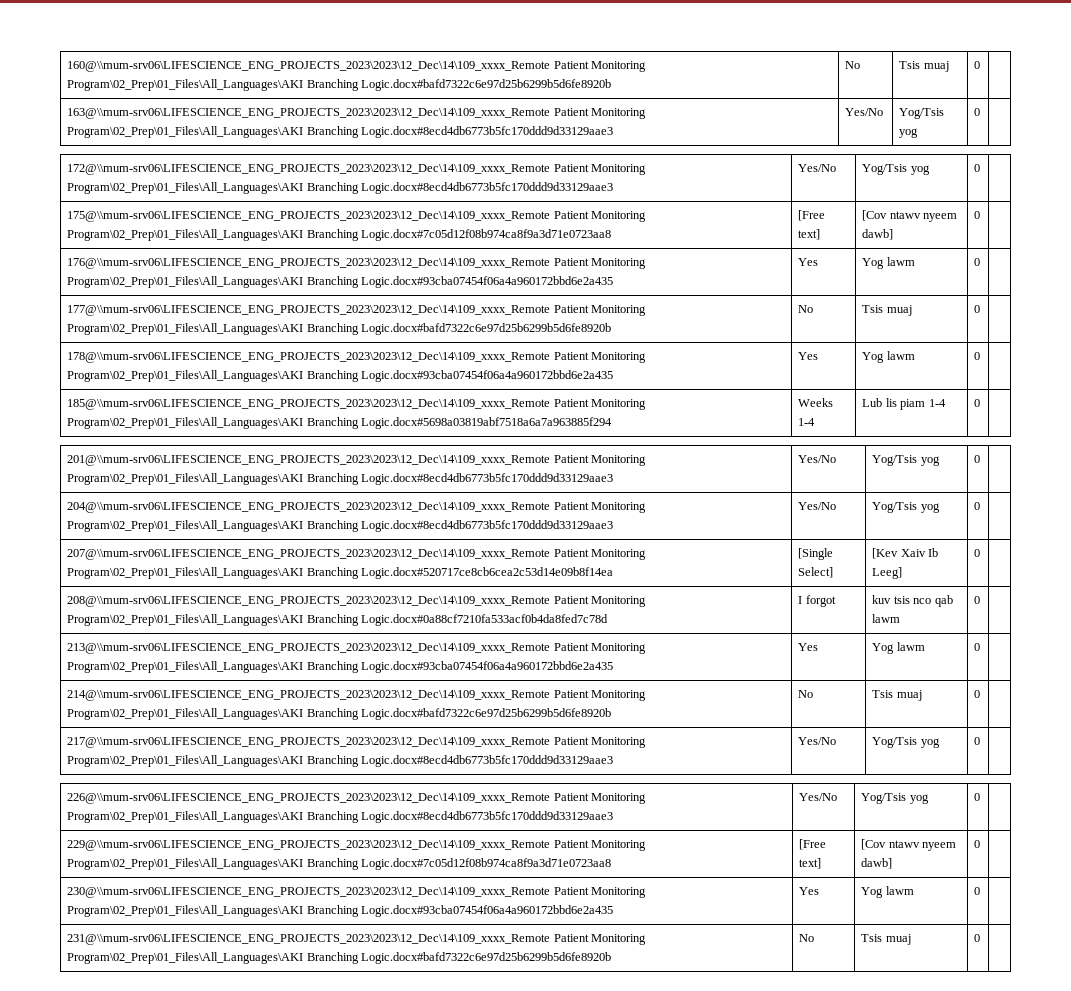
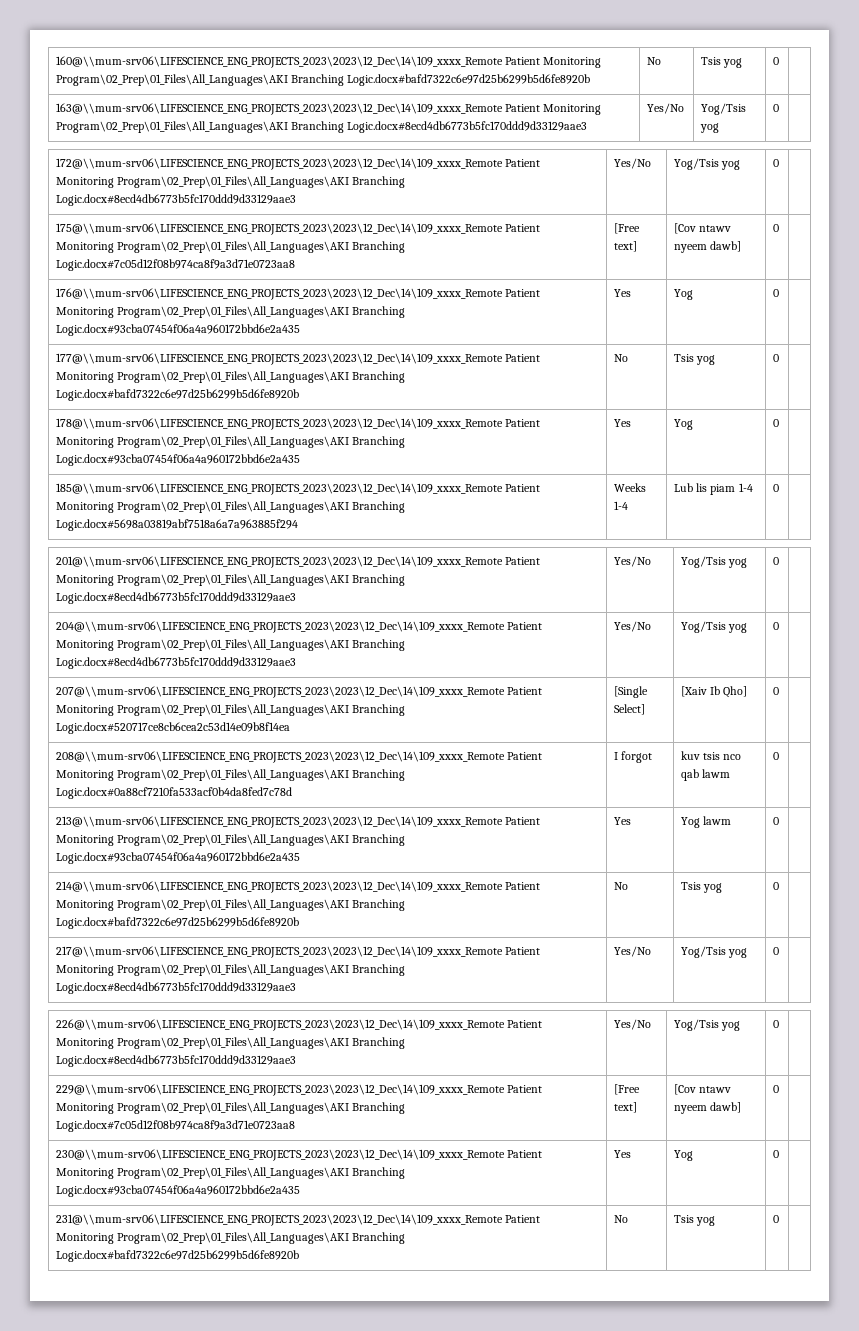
- 160@\\mum-srv06\LIFESCIENCE_ENG_PROJECTS_2023\2023\12_Dec\14\109_xxxx_Remote Patient Monitoring Program\02_Prep\01_Files\All_Languages\AKI Branching Logic.docx#bafd7322c6e97d25b6299b5d6fe8920b | No | Tsis muaj | 0 |
+ 160@\\mum-srv06\LIFESCIENCE_ENG_PROJECTS_2023\2023\12_Dec\14\109_xxxx_Remote Patient Monitoring Program\02_Prep\01_Files\All_Languages\AKI Branching Logic.docx#bafd7322c6e97d25b6299b5d6fe8920b | No | Tsis yog | 0 |
- 176@\\mum-srv06\LIFESCIENCE_ENG_PROJECTS_2023\2023\12_Dec\14\109_xxxx_Remote Patient Monitoring Program\02_Prep\01_Files\All_Languages\AKI Branching Logic.docx#93cba07454f06a4a960172bbd6e2a435 | Yes | Yog lawm | 0 |
+ 176@\\mum-srv06\LIFESCIENCE_ENG_PROJECTS_2023\2023\12_Dec\14\109_xxxx_Remote Patient Monitoring Program\02_Prep\01_Files\All_Languages\AKI Branching Logic.docx#93cba07454f06a4a960172bbd6e2a435 | Yes | Yog | 0 |
- 177@\\mum-srv06\LIFESCIENCE_ENG_PROJECTS_2023\2023\12_Dec\14\109_xxxx_Remote Patient Monitoring Program\02_Prep\01_Files\All_Languages\AKI Branching Logic.docx#bafd7322c6e97d25b6299b5d6fe8920b | No | Tsis muaj | 0 |
+ 177@\\mum-srv06\LIFESCIENCE_ENG_PROJECTS_2023\2023\12_Dec\14\109_xxxx_Remote Patient Monitoring Program\02_Prep\01_Files\All_Languages\AKI Branching Logic.docx#bafd7322c6e97d25b6299b5d6fe8920b | No | Tsis yog | 0 |
- 178@\\mum-srv06\LIFESCIENCE_ENG_PROJECTS_2023\2023\12_Dec\14\109_xxxx_Remote Patient Monitoring Program\02_Prep\01_Files\All_Languages\AKI Branching Logic.docx#93cba07454f06a4a960172bbd6e2a435 | Yes | Yog lawm | 0 |
+ 178@\\mum-srv06\LIFESCIENCE_ENG_PROJECTS_2023\2023\12_Dec\14\109_xxxx_Remote Patient Monitoring Program\02_Prep\01_Files\All_Languages\AKI Branching Logic.docx#93cba07454f06a4a960172bbd6e2a435 | Yes | Yog | 0 |
- 207@\\mum-srv06\LIFESCIENCE_ENG_PROJECTS_2023\2023\12_Dec\14\109_xxxx_Remote Patient Monitoring Program\02_Prep\01_Files\All_Languages\AKI Branching Logic.docx#520717ce8cb6cea2c53d14e09b8f14ea | [Single Select] | [Kev Xaiv Ib Leeg] | 0 |
+ 207@\\mum-srv06\LIFESCIENCE_ENG_PROJECTS_2023\2023\12_Dec\14\109_xxxx_Remote Patient Monitoring Program\02_Prep\01_Files\All_Languages\AKI Branching Logic.docx#520717ce8cb6cea2c53d14e09b8f14ea | [Single Select] | [Xaiv Ib Qho] | 0 |
- 214@\\mum-srv06\LIFESCIENCE_ENG_PROJECTS_2023\2023\12_Dec\14\109_xxxx_Remote Patient Monitoring Program\02_Prep\01_Files\All_Languages\AKI Branching Logic.docx#bafd7322c6e97d25b6299b5d6fe8920b | No | Tsis muaj | 0 |
+ 214@\\mum-srv06\LIFESCIENCE_ENG_PROJECTS_2023\2023\12_Dec\14\109_xxxx_Remote Patient Monitoring Program\02_Prep\01_Files\All_Languages\AKI Branching Logic.docx#bafd7322c6e97d25b6299b5d6fe8920b | No | Tsis yog | 0 |
- 230@\\mum-srv06\LIFESCIENCE_ENG_PROJECTS_2023\2023\12_Dec\14\109_xxxx_Remote Patient Monitoring Program\02_Prep\01_Files\All_Languages\AKI Branching Logic.docx#93cba07454f06a4a960172bbd6e2a435 | Yes | Yog lawm | 0 |
+ 230@\\mum-srv06\LIFESCIENCE_ENG_PROJECTS_2023\2023\12_Dec\14\109_xxxx_Remote Patient Monitoring Program\02_Prep\01_Files\All_Languages\AKI Branching Logic.docx#93cba07454f06a4a960172bbd6e2a435 | Yes | Yog | 0 |
- 231@\\mum-srv06\LIFESCIENCE_ENG_PROJECTS_2023\2023\12_Dec\14\109_xxxx_Remote Patient Monitoring Program\02_Prep\01_Files\All_Languages\AKI Branching Logic.docx#bafd7322c6e97d25b6299b5d6fe8920b | No | Tsis muaj | 0 |
+ 231@\\mum-srv06\LIFESCIENCE_ENG_PROJECTS_2023\2023\12_Dec\14\109_xxxx_Remote Patient Monitoring Program\02_Prep\01_Files\All_Languages\AKI Branching Logic.docx#bafd7322c6e97d25b6299b5d6fe8920b | No | Tsis yog | 0 |

